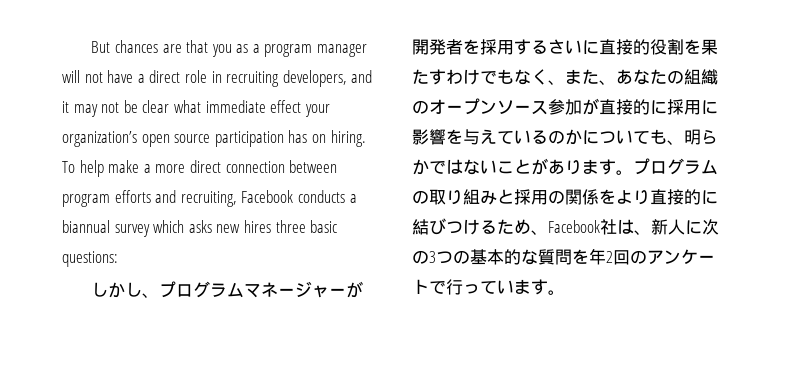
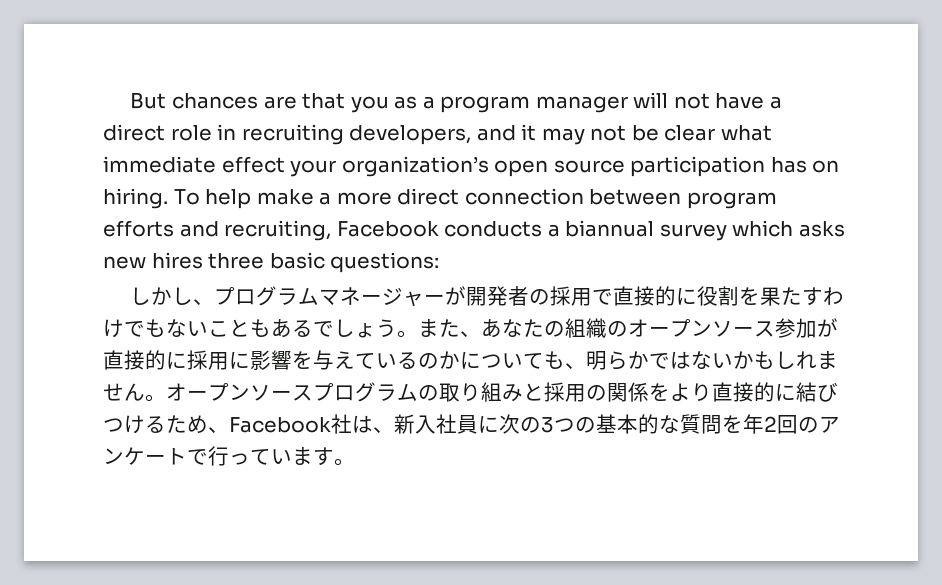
- しかし、プログラムマネージャーが開発者を採用するさいに直接的役割を果たすわけでもなく、また、あなたの組織のオープンソース参加が直接的に採用に影響を与えているのかについても、明らかではないことがあります。プログラムの取り組みと採用の関係をより直接的に結びつけるため、Facebook社は、新人に次の3つの基本的な質問を年2回のアンケートで行っています。
+ しかし、プログラムマネージャーが開発者の採用で直接的に役割を果たすわけでもないこともあるでしょう。また、あなたの組織のオープンソース参加が直接的に採用に影響を与えているのかについても、明らかではないかもしれません。オープンソースプログラムの取り組みと採用の関係をより直接的に結びつけるため、Facebook社は、新入社員に次の3つの基本的な質問を年2回のアンケートで行っています。

